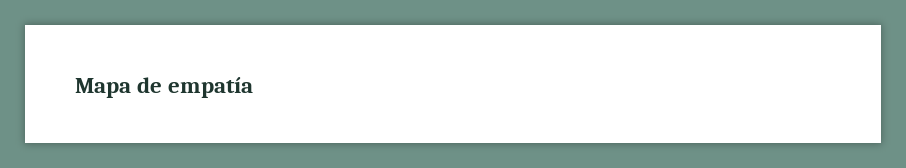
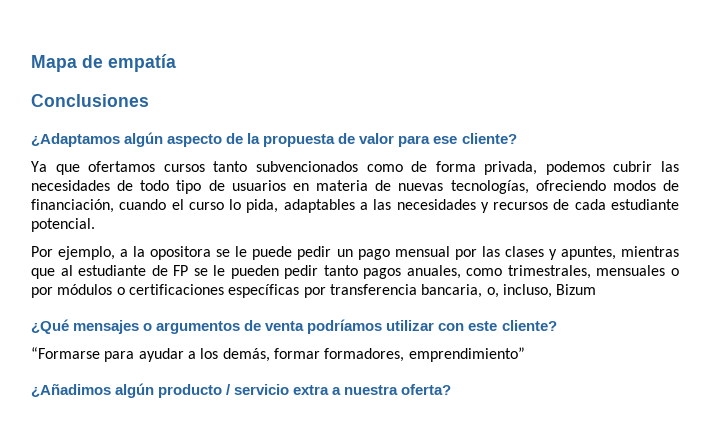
+ Conclusiones
+ ¿Adaptamos algún aspecto de la propuesta de valor para ese cliente?
+ Ya que ofertamos cursos tanto subvencionados como de forma privada, podemos cubrir las necesidades de todo tipo de usuarios en materia de nuevas tecnologías, ofreciendo modos de financiación, cuando el curso lo pida, adaptables a las necesidades y recursos de cada estudiante potencial.
+ Por ejemplo, a la opositora se le puede pedir un pago mensual por las clases y apuntes, mientras que al estudiante de FP se le pueden pedir tanto pagos anuales, como trimestrales, mensuales o por módulos o certificaciones específicas por transferencia bancaria, o, incluso, Bizum
+ ¿Qué mensajes o argumentos de venta podríamos utilizar con este cliente?
+ “Formarse para ayudar a los demás, formar formadores, emprendimiento”
+ ¿Añadimos algún producto / servicio extra a nuestra oferta?

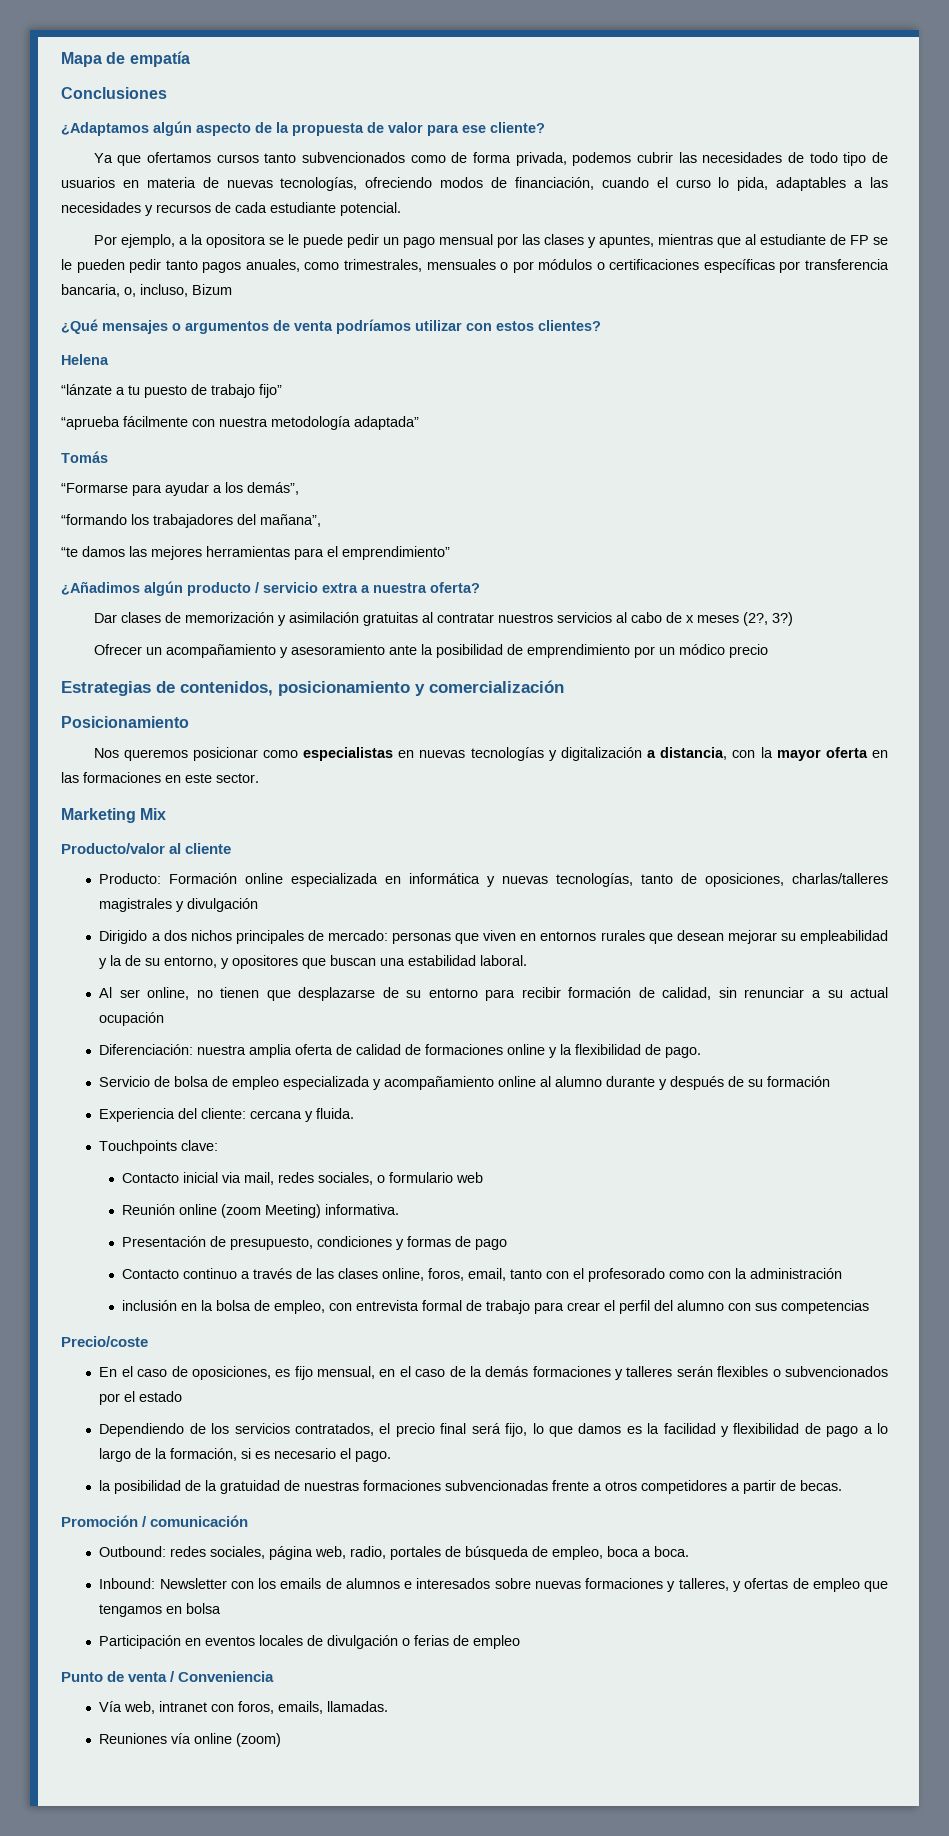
- ¿Qué mensajes o argumentos de venta podríamos utilizar con este cliente?
+ ¿Qué mensajes o argumentos de venta podríamos utilizar con estos clientes?
+ Helena
+ “lánzate a tu puesto de trabajo fijo”
+ “aprueba fácilmente con nuestra metodología adaptada”
+ Tomás
- “Formarse para ayudar a los demás, formar formadores, emprendimiento”
+ “Formarse para ayudar a los demás”,
+ “formando los trabajadores del mañana”,
+ “te damos las mejores herramientas para el emprendimiento”
+ Dar clases de memorización y asimilación gratuitas al contratar nuestros servicios al cabo de x meses (2?, 3?)
+ Ofrecer un acompañamiento y asesoramiento ante la posibilidad de emprendimiento por un módico precio
+ Estrategias de contenidos, posicionamiento y comercialización
+ Posicionamiento
+ Nos queremos posicionar como especialistas en nuevas tecnologías y digitalización a distancia, con la mayor oferta en las formaciones en este sector.
+ Marketing Mix
+ Producto/valor al cliente
+ Producto: Formación online especializada en informática y nuevas tecnologías, tanto de oposiciones, charlas/talleres magistrales y divulgación
+ Dirigido a dos nichos principales de mercado: personas que viven en entornos rurales que desean mejorar su empleabilidad y la de su entorno, y opositores que buscan una estabilidad laboral.
+ Al ser online, no tienen que desplazarse de su entorno para recibir formación de calidad, sin renunciar a su actual ocupación
+ Diferenciación: nuestra amplia oferta de calidad de formaciones online y la flexibilidad de pago.
+ Servicio de bolsa de empleo especializada y acompañamiento online al alumno durante y después de su formación
+ Experiencia del cliente: cercana y fluida.
+ Touchpoints clave:
+ Contacto inicial via mail, redes sociales, o formulario web
+ Reunión online (zoom Meeting) informativa.
+ Presentación de presupuesto, condiciones y formas de pago
+ Contacto continuo a través de las clases online, foros, email, tanto con el profesorado como con la administración
+ inclusión en la bolsa de empleo, con entrevista formal de trabajo para crear el perfil del alumno con sus competencias
+ Precio/coste
+ En el caso de oposiciones, es fijo mensual, en el caso de la demás formaciones y talleres serán flexibles o subvencionados por el estado
+ Dependiendo de los servicios contratados, el precio final será fijo, lo que damos es la facilidad y flexibilidad de pago a lo largo de la formación, si es necesario el pago.
+ la posibilidad de la gratuidad de nuestras formaciones subvencionadas frente a otros competidores a partir de becas.
+ Promoción / comunicación
+ Outbound: redes sociales, página web, radio, portales de búsqueda de empleo, boca a boca.
+ Inbound: Newsletter con los emails de alumnos e interesados sobre nuevas formaciones y talleres, y ofertas de empleo que tengamos en bolsa
+ Participación en eventos locales de divulgación o ferias de empleo
+ Punto de venta / Conveniencia
+ Vía web, intranet con foros, emails, llamadas.
+ Reuniones vía online (zoom)

